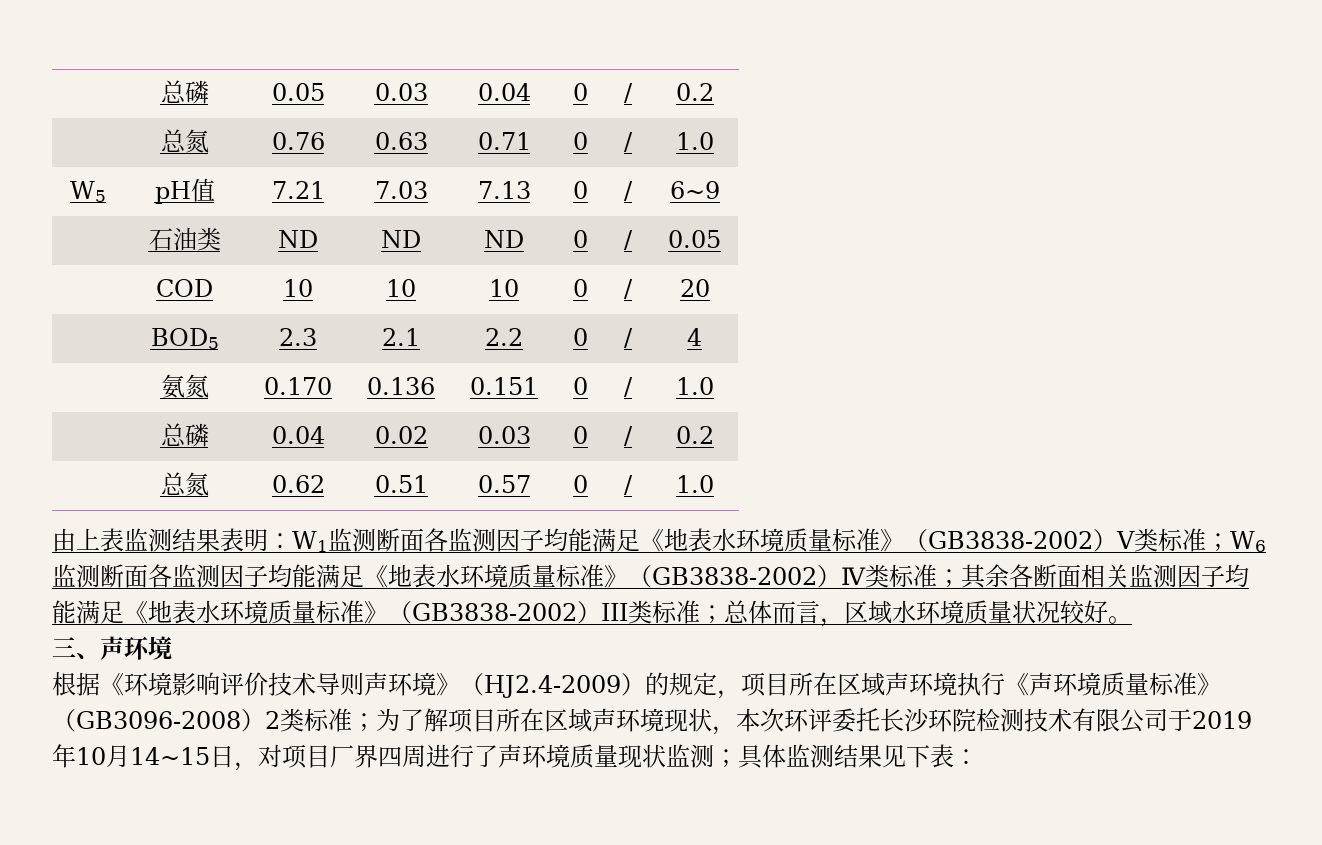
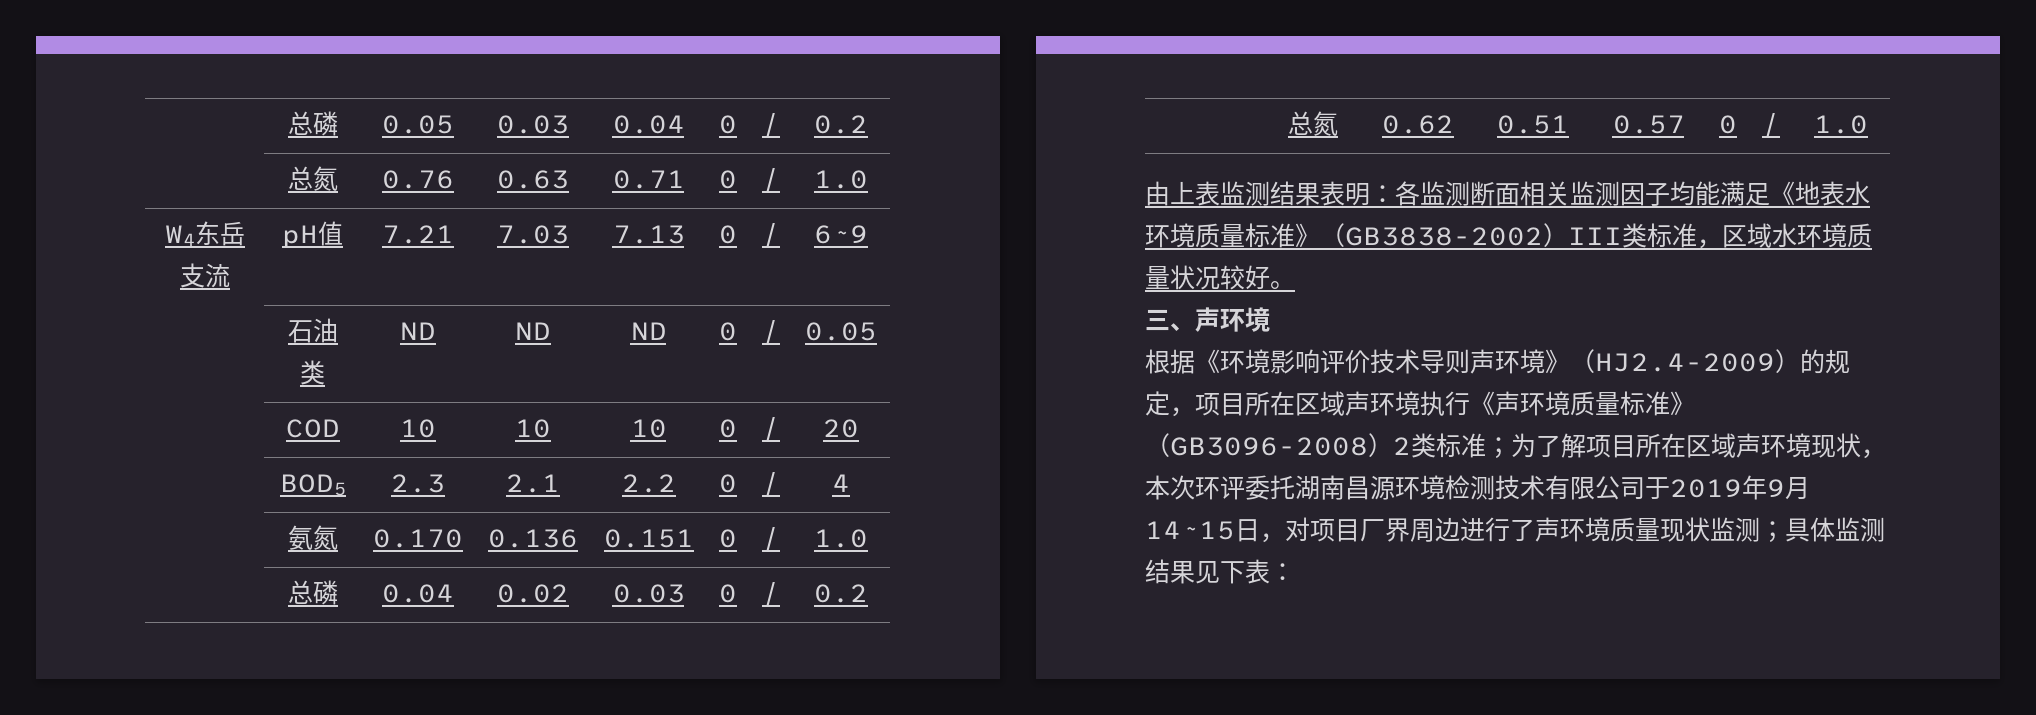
- W5 | pH值 | 7.21 | 7.03 | 7.13 | 0 | / | 6~9
+ W4东岳支流 | pH值 | 7.21 | 7.03 | 7.13 | 0 | / | 6~9
- 由上表监测结果表明：W1监测断面各监测因子均能满足《地表水环境质量标准》（GB3838-2002）Ⅴ类标准；W6监测断面各监测因子均能满足《地表水环境质量标准》（GB3838-2002）Ⅳ类标准；其余各断面相关监测因子均能满足《地表水环境质量标准》（GB3838-2002）III类标准；总体而言，区域水环境质量状况较好。
+ 由上表监测结果表明：各监测断面相关监测因子均能满足《地表水环境质量标准》（GB3838-2002）III类标准，区域水环境质量状况较好。
- 为了解项目所在区域声环境现状，本次环评委托长沙环院检测技术有限公司于2019年10月14~15日，对项目厂界四周进行了声环境质量现状监测；
+ 为了解项目所在区域声环境现状，本次环评委托湖南昌源环境检测技术有限公司于2019年9月14~15日，对项目厂界周边进行了声环境质量现状监测；

